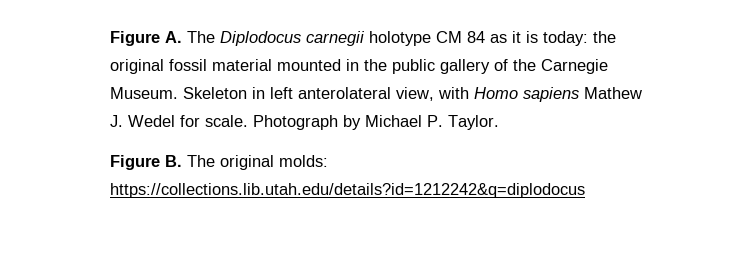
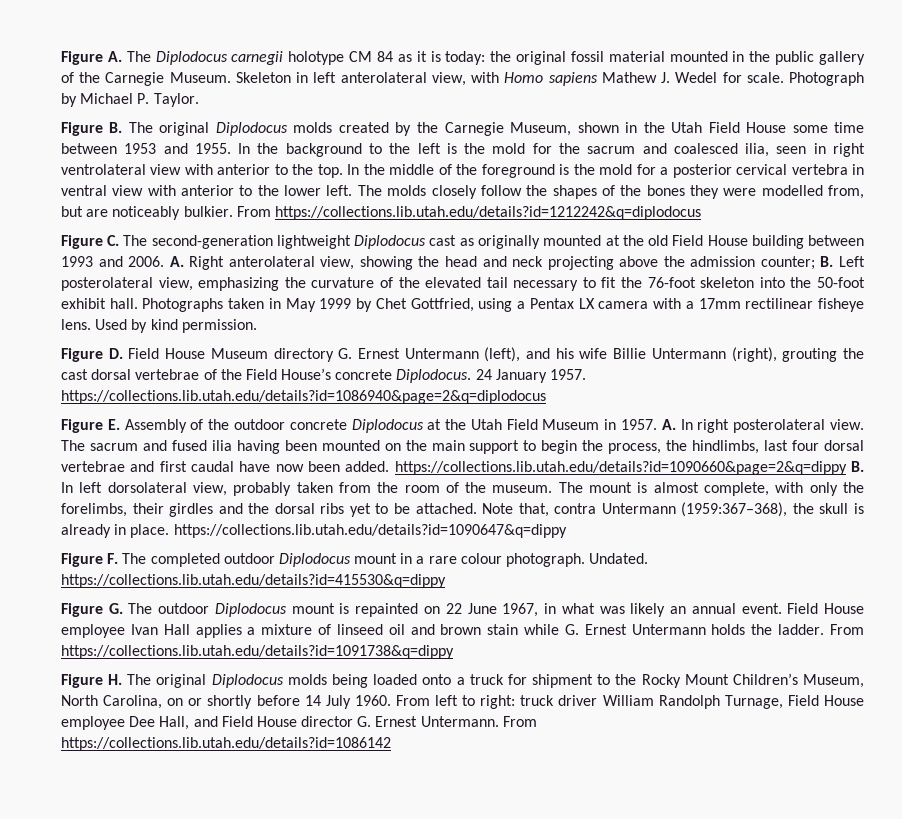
- Figure B. The original molds: https://collections.lib.utah.edu/details?id=1212242&q=diplodocus
+ Figure B. The original Diplodocus molds created by the Carnegie Museum, shown in the Utah Field House some time between 1953 and 1955. In the background to the left is the mold for the sacrum and coalesced ilia, seen in right ventrolateral view with anterior to the top. In the middle of the foreground is the mold for a posterior cervical vertebra in ventral view with anterior to the lower left. The molds closely follow the shapes of the bones they were modelled from, but are noticeably bulkier. From https://collections.lib.utah.edu/details?id=1212242&q=diplodocus
+ Figure C. The second-generation lightweight Diplodocus cast as originally mounted at the old Field House building between 1993 and 2006. A. Right anterolateral view, showing the head and neck projecting above the admission counter; B. Left posterolateral view, emphasizing the curvature of the elevated tail necessary to fit the 76-foot skeleton into the 50-foot exhibit hall. Photographs taken in May 1999 by Chet Gottfried, using a Pentax LX camera with a 17mm rectilinear fisheye lens. Used by kind permission.
+ Figure D. Field House Museum directory G. Ernest Untermann (left), and his wife Billie Untermann (right), grouting the cast dorsal vertebrae of the Field House’s concrete Diplodocus. 24 January 1957. https://collections.lib.utah.edu/details?id=1086940&page=2&q=diplodocus
+ Figure E. Assembly of the outdoor concrete Diplodocus at the Utah Field Museum in 1957. A. In right posterolateral view. The sacrum and fused ilia having been mounted on the main support to begin the process, the hindlimbs, last four dorsal vertebrae and first caudal have now been added. https://collections.lib.utah.edu/details?id=1090660&page=2&q=dippy B. In left dorsolateral view, probably taken from the room of the museum. The mount is almost complete, with only the forelimbs, their girdles and the dorsal ribs yet to be attached. Note that, contra Untermann (1959:367–368), the skull is already in place. https://collections.lib.utah.edu/details?id=1090647&q=dippy
+ Figure F. The completed outdoor Diplodocus mount in a rare colour photograph. Undated. https://collections.lib.utah.edu/details?id=415530&q=dippy
+ Figure G. The outdoor Diplodocus mount is repainted on 22 June 1967, in what was likely an annual event. Field House employee Ivan Hall applies a mixture of linseed oil and brown stain while G. Ernest Untermann holds the ladder. From https://collections.lib.utah.edu/details?id=1091738&q=dippy
+ Figure H. The original Diplodocus molds being loaded onto a truck for shipment to the Rocky Mount Children’s Museum, North Carolina, on or shortly before 14 July 1960. From left to right: truck driver William Randolph Turnage, Field House employee Dee Hall, and Field House director G. Ernest Untermann. From https://collections.lib.utah.edu/details?id=1086142

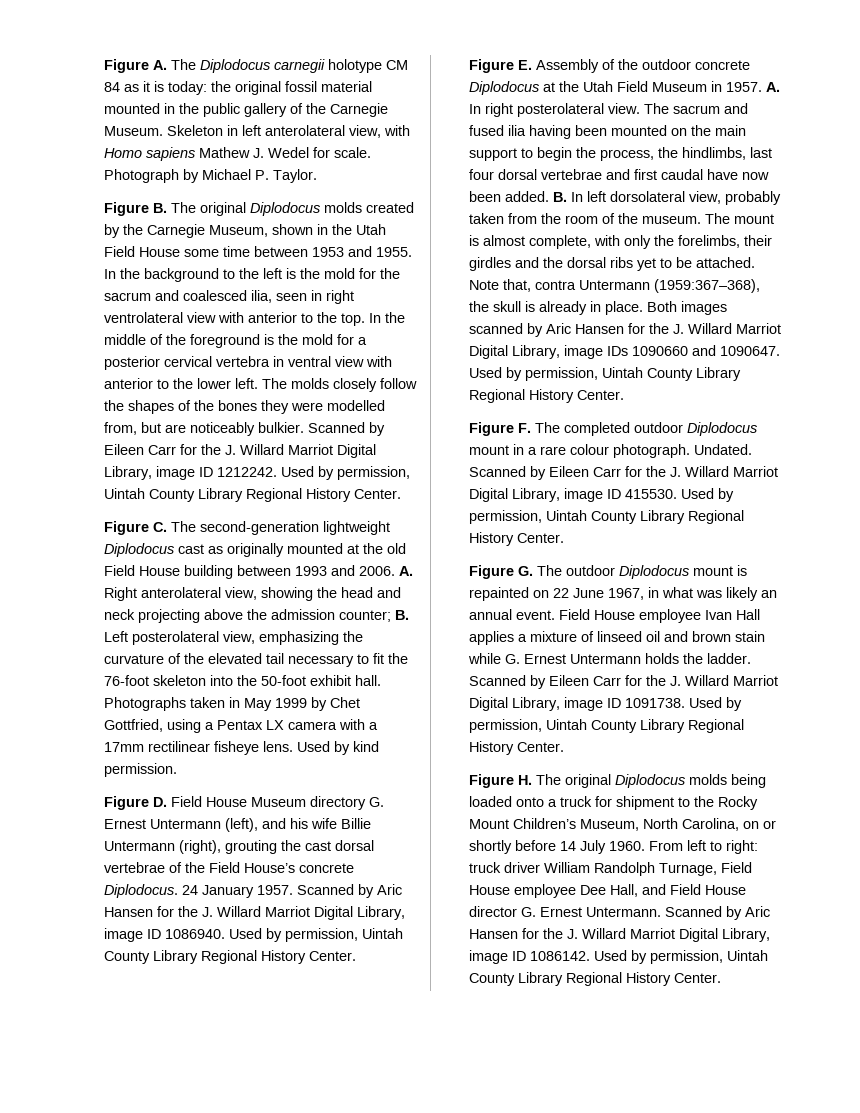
- From https://collections.lib.utah.edu/details?id=1212242&q=diplodocus
+ Scanned by Eileen Carr for the J. Willard Marriot Digital Library, image ID 1212242. Used by permission, Uintah County Library Regional History Center.
- 24 January 1957. https://collections.lib.utah.edu/details?id=1086940&page=2&q=diplodocus
+ 24 January 1957. Scanned by Aric Hansen for the J. Willard Marriot Digital Library, image ID 1086940. Used by permission, Uintah County Library Regional History Center.
- The sacrum and fused ilia having been mounted on the main support to begin the process, the hindlimbs, last four dorsal vertebrae and first caudal have now been added. https://collections.lib.utah.edu/details?id=1090660&page=2&q=dippy B. In left dorsolateral view, probably taken from the room of the museum.
+ The sacrum and fused ilia having been mounted on the main support to begin the process, the hindlimbs, last four dorsal vertebrae and first caudal have now been added. B. In left dorsolateral view, probably taken from the room of the museum.
- Note that, contra Untermann (1959:367–368), the skull is already in place. https://collections.lib.utah.edu/details?id=1090647&q=dippy
+ Note that, contra Untermann (1959:367–368), the skull is already in place. Both images scanned by Aric Hansen for the J. Willard Marriot Digital Library, image IDs 1090660 and 1090647. Used by permission, Uintah County Library Regional History Center.
- Undated. https://collections.lib.utah.edu/details?id=415530&q=dippy
+ Undated. Scanned by Eileen Carr for the J. Willard Marriot Digital Library, image ID 415530. Used by permission, Uintah County Library Regional History Center.
- From https://collections.lib.utah.edu/details?id=1091738&q=dippy
+ Scanned by Eileen Carr for the J. Willard Marriot Digital Library, image ID 1091738. Used by permission, Uintah County Library Regional History Center.
- From https://collections.lib.utah.edu/details?id=1086142
+ Scanned by Aric Hansen for the J. Willard Marriot Digital Library, image ID 1086142. Used by permission, Uintah County Library Regional History Center.

